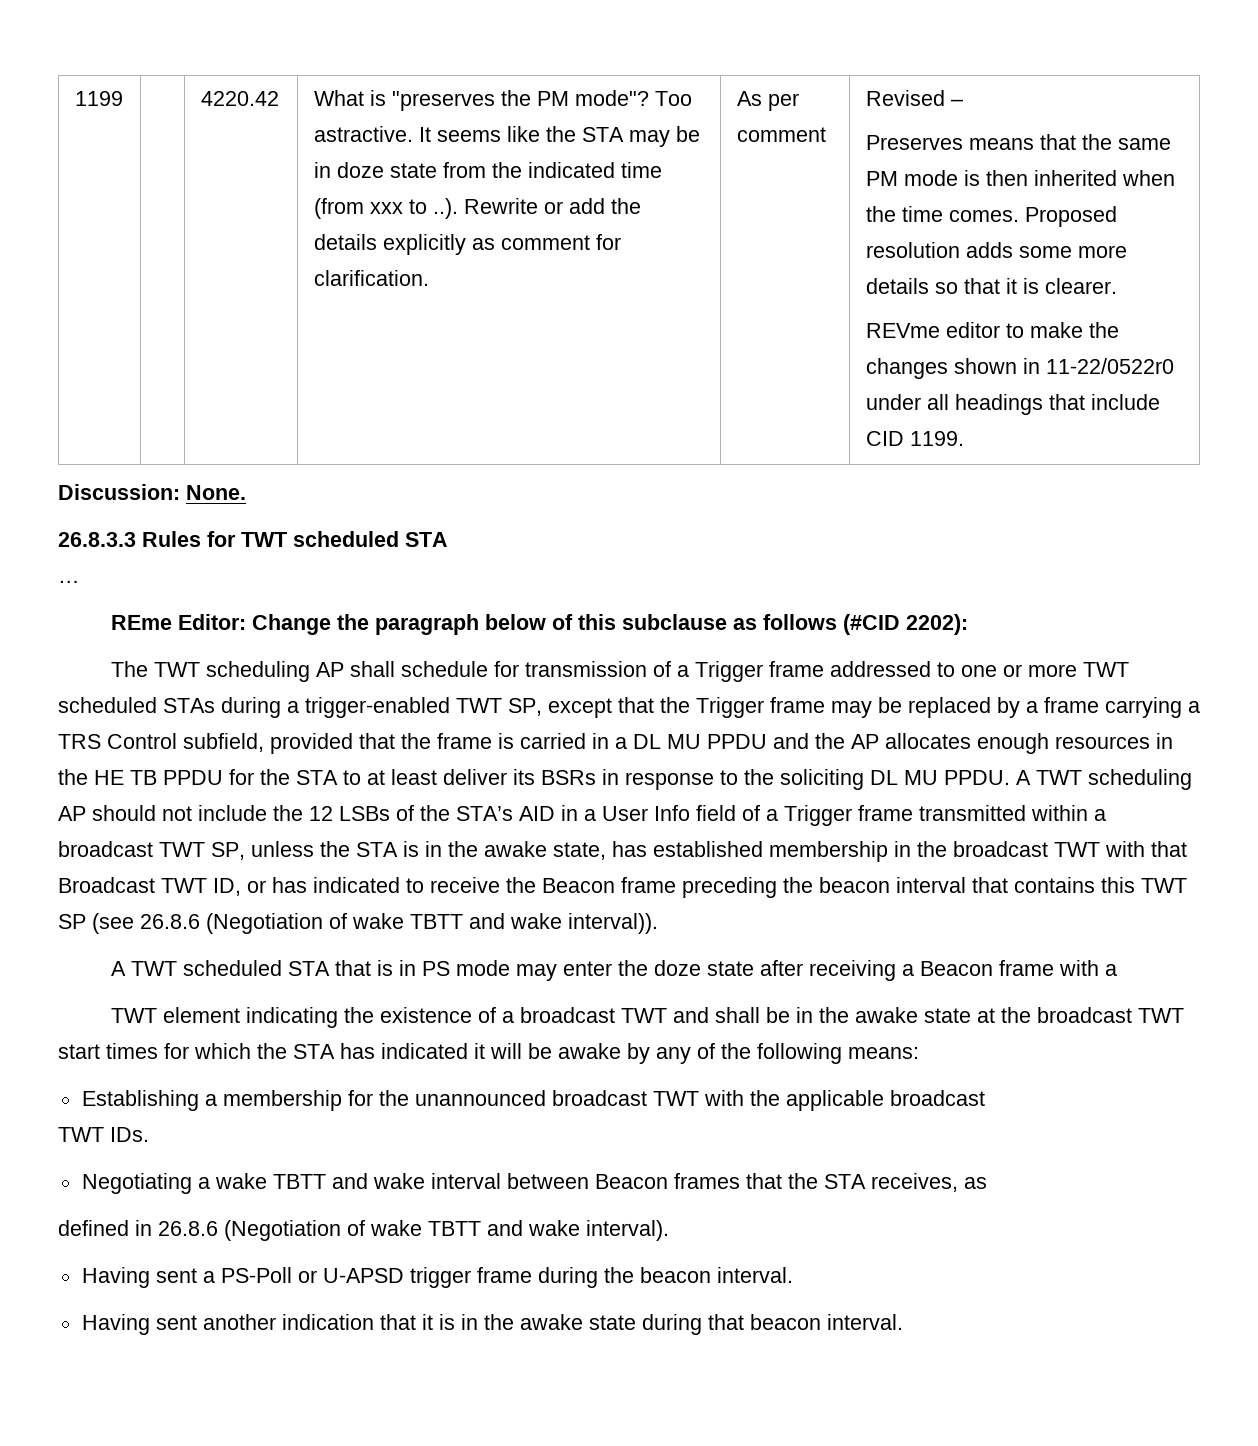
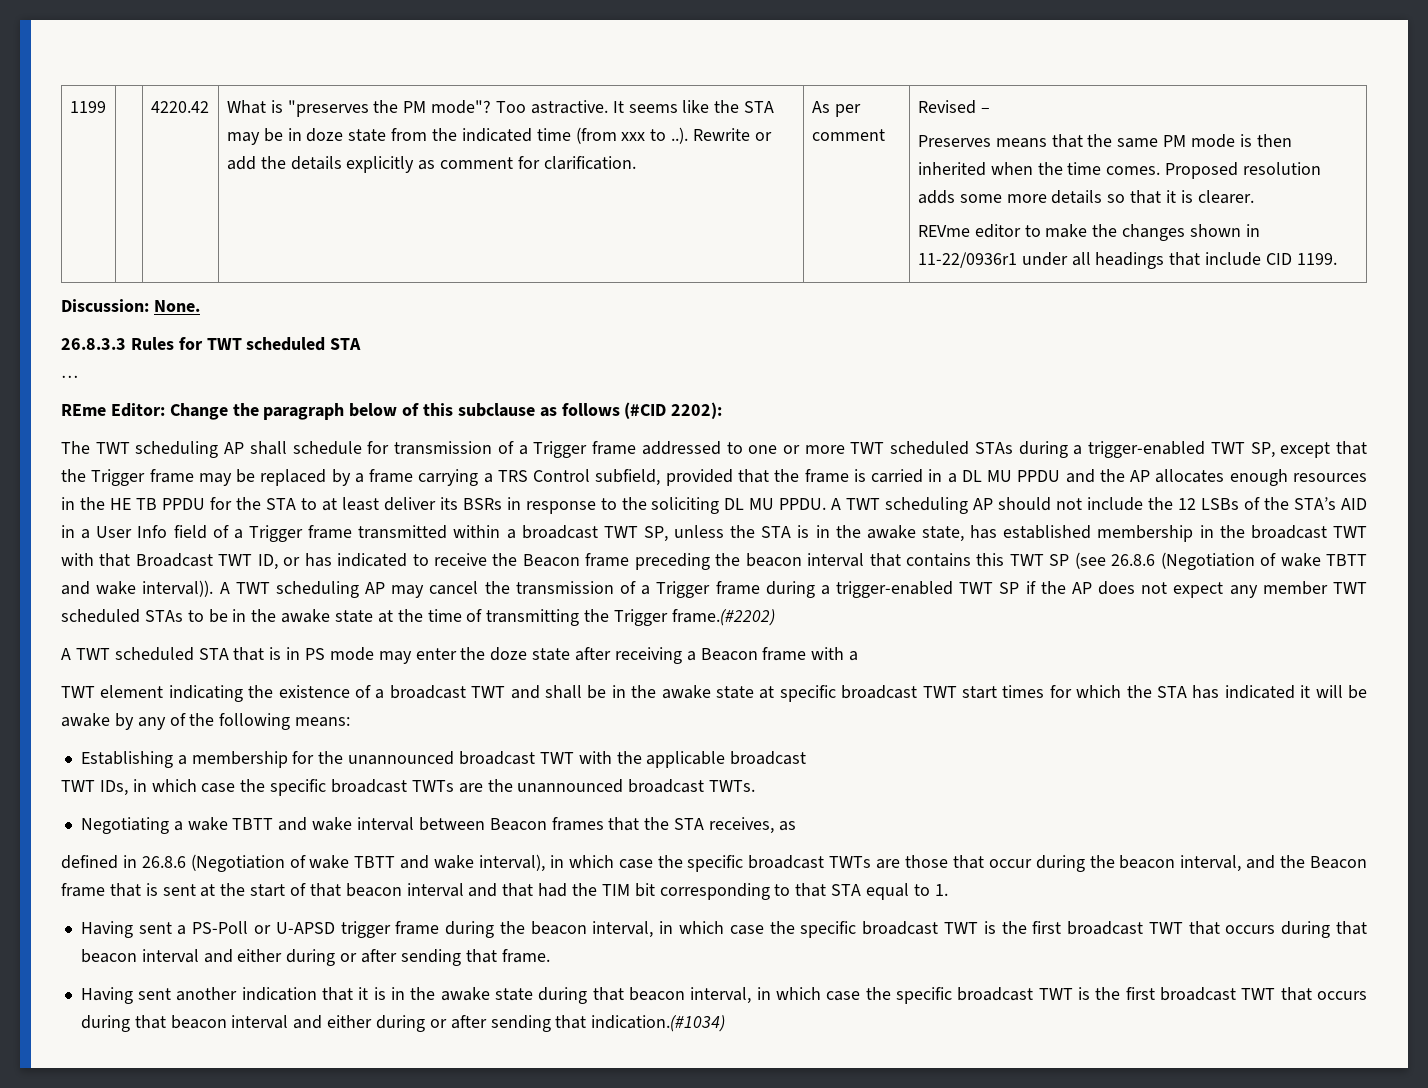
- REVme editor to make the changes shown in 11-22/0522r0 under all headings that include CID 1199.
+ REVme editor to make the changes shown in 11-22/0936r1 under all headings that include CID 1199.
+ A TWT scheduling AP may cancel the transmission of a Trigger frame during a trigger-enabled TWT SP if the AP does not expect any member TWT scheduled STAs to be in the awake state at the time of transmitting the Trigger frame.(#2202)
- TWT element indicating the existence of a broadcast TWT and shall be in the awake state at the broadcast TWT start times for which the STA has indicated it will be awake by any of the following means:
+ TWT element indicating the existence of a broadcast TWT and shall be in the awake state at specific broadcast TWT start times for which the STA has indicated it will be awake by any of the following means:
- TWT IDs.
+ TWT IDs, in which case the specific broadcast TWTs are the unannounced broadcast TWTs.
- defined in 26.8.6 (Negotiation of wake TBTT and wake interval).
+ defined in 26.8.6 (Negotiation of wake TBTT and wake interval), in which case the specific broadcast TWTs are those that occur during the beacon interval, and the Beacon frame that is sent at the start of that beacon interval and that had the TIM bit corresponding to that STA equal to 1.
- Having sent a PS-Poll or U-APSD trigger frame during the beacon interval.
+ Having sent a PS-Poll or U-APSD trigger frame during the beacon interval, in which case the specific broadcast TWT is the first broadcast TWT that occurs during that beacon interval and either during or after sending that frame.
- Having sent another indication that it is in the awake state during that beacon interval.
+ Having sent another indication that it is in the awake state during that beacon interval, in which case the specific broadcast TWT is the first broadcast TWT that occurs during that beacon interval and either during or after sending that indication.(#1034)

